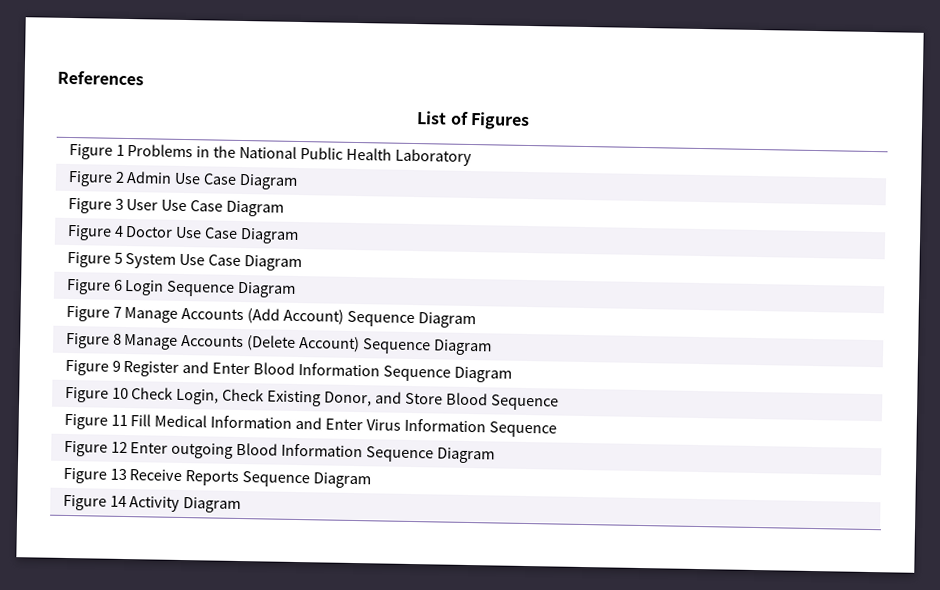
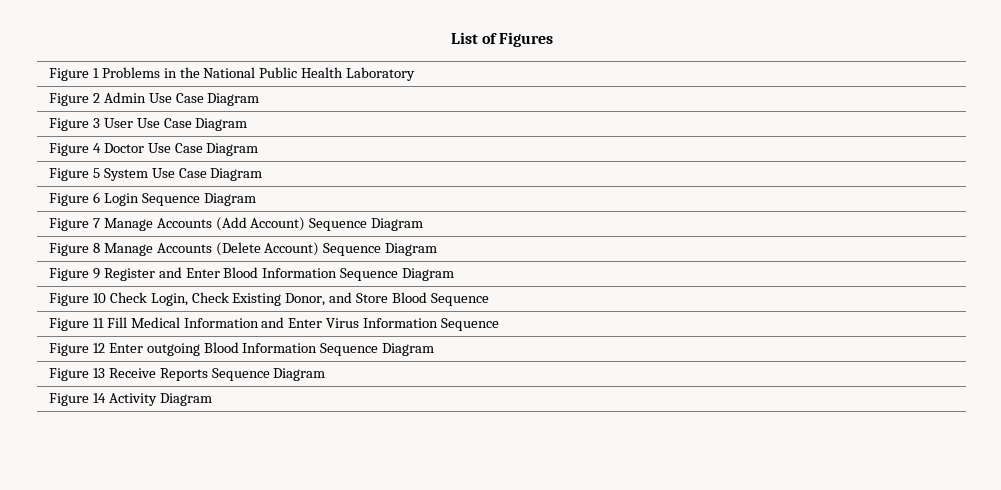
- References

